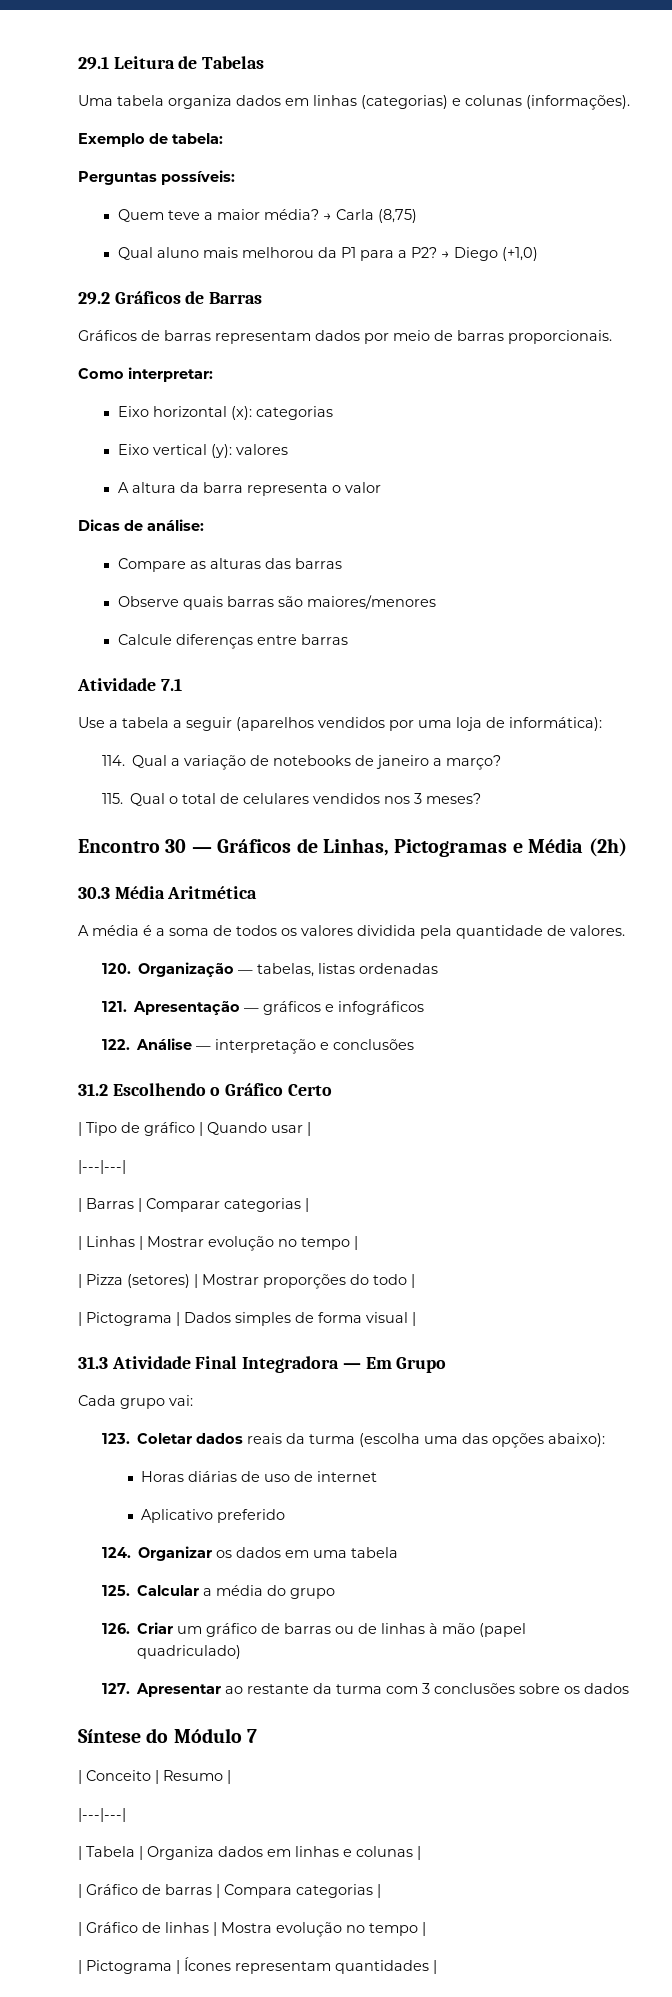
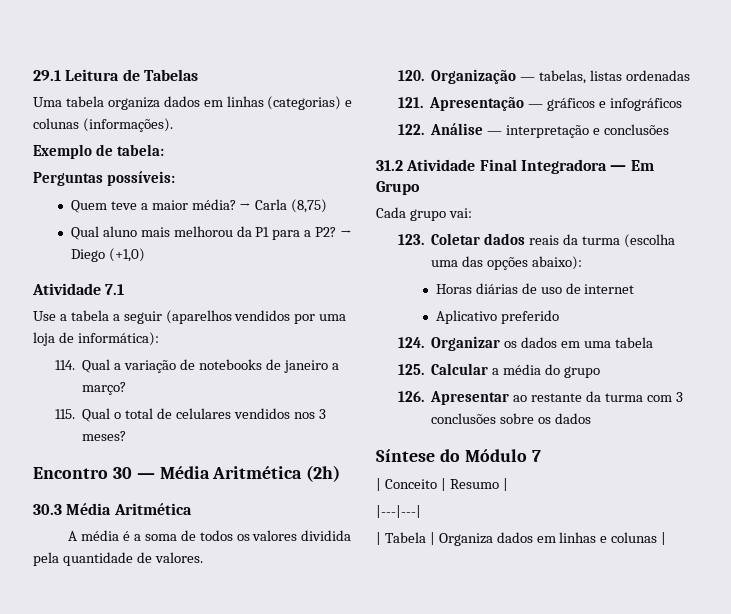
- 29.2 Gráficos de Barras
- Gráficos de barras representam dados por meio de barras proporcionais.
- Como interpretar:
- Eixo horizontal (x): categorias
- Eixo vertical (y): valores
- A altura da barra representa o valor
- Dicas de análise:
- Compare as alturas das barras
- Observe quais barras são maiores/menores
- Calcule diferenças entre barras
- Encontro 30 — Gráficos de Linhas, Pictogramas e Média (2h)
+ Encontro 30 — Média Aritmética (2h)
- 31.2 Escolhendo o Gráfico Certo
- | Tipo de gráfico | Quando usar |
- |---|---|
- | Barras | Comparar categorias |
- | Linhas | Mostrar evolução no tempo |
- | Pizza (setores) | Mostrar proporções do todo |
- | Pictograma | Dados simples de forma visual |
- 31.3 Atividade Final Integradora — Em Grupo
+ 31.2 Atividade Final Integradora — Em Grupo
- 126. Criar um gráfico de barras ou de linhas à mão (papel quadriculado)
- 127. Apresentar ao restante da turma com 3 conclusões sobre os dados
+ 126. Apresentar ao restante da turma com 3 conclusões sobre os dados
- | Gráfico de barras | Compara categorias |
- | Gráfico de linhas | Mostra evolução no tempo |
- | Pictograma | Ícones representam quantidades |

